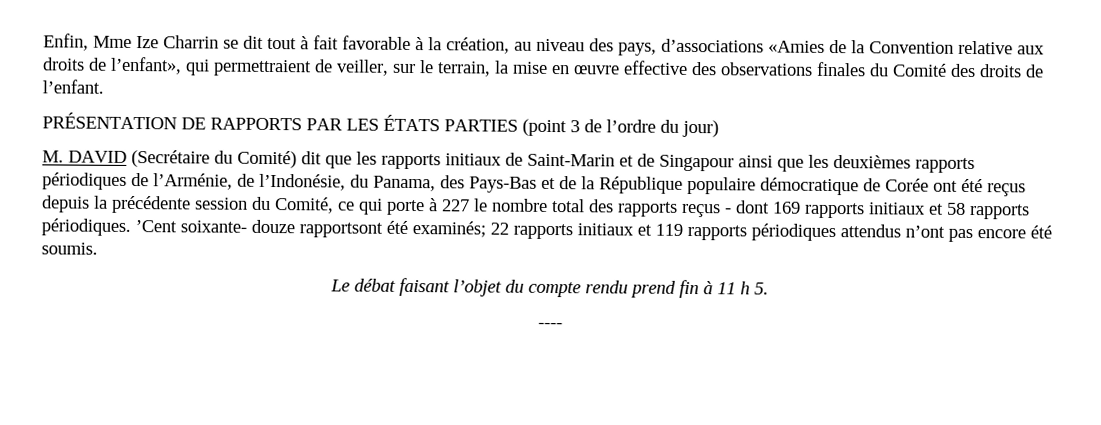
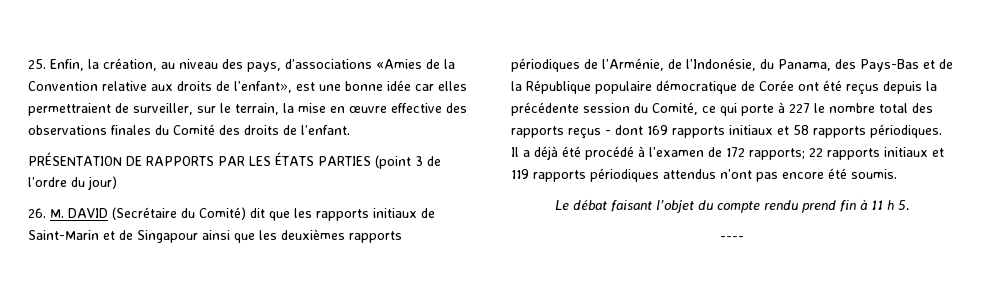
- Enfin, Mme Ize Charrin se dit tout à fait favorable à la création, au niveau des pays, d’associations «Amies de la Convention relative aux droits de l’enfant», qui permettraient de veiller, sur le terrain, la mise en œuvre effective des observations finales du Comité des droits de l’enfant.
+ 25. Enfin, la création, au niveau des pays, d’associations «Amies de la Convention relative aux droits de l’enfant», est une bonne idée car elles permettraient de surveiller, sur le terrain, la mise en œuvre effective des observations finales du Comité des droits de l’enfant.
- M. DAVID (Secrétaire du Comité) dit que les rapports initiaux de Saint-Marin et de Singapour ainsi que les deuxièmes rapports périodiques de l’Arménie, de l’Indonésie, du Panama, des Pays-Bas et de la République populaire démocratique de Corée ont été reçus depuis la précédente session du Comité, ce qui porte à 227 le nombre total des rapports reçus - dont 169 rapports initiaux et 58 rapports périodiques. ’Cent soixante- douze rapportsont été examinés;
+ 26. M. DAVID (Secrétaire du Comité) dit que les rapports initiaux de Saint-Marin et de Singapour ainsi que les deuxièmes rapports périodiques de l’Arménie, de l’Indonésie, du Panama, des Pays-Bas et de la République populaire démocratique de Corée ont été reçus depuis la précédente session du Comité, ce qui porte à 227 le nombre total des rapports reçus - dont 169 rapports initiaux et 58 rapports périodiques. Il a déjà été procédé à l’examen de 172 rapports;

